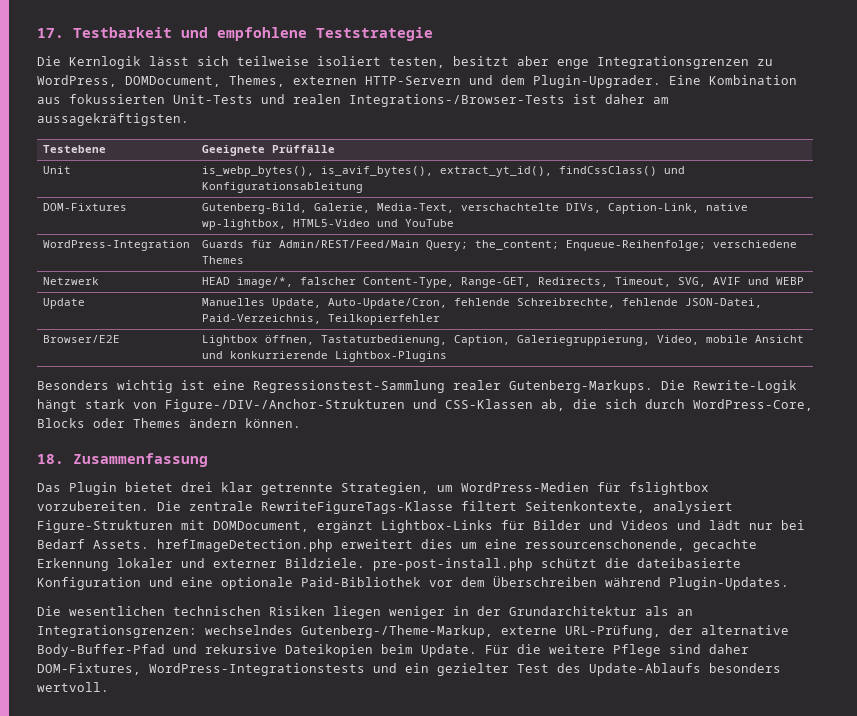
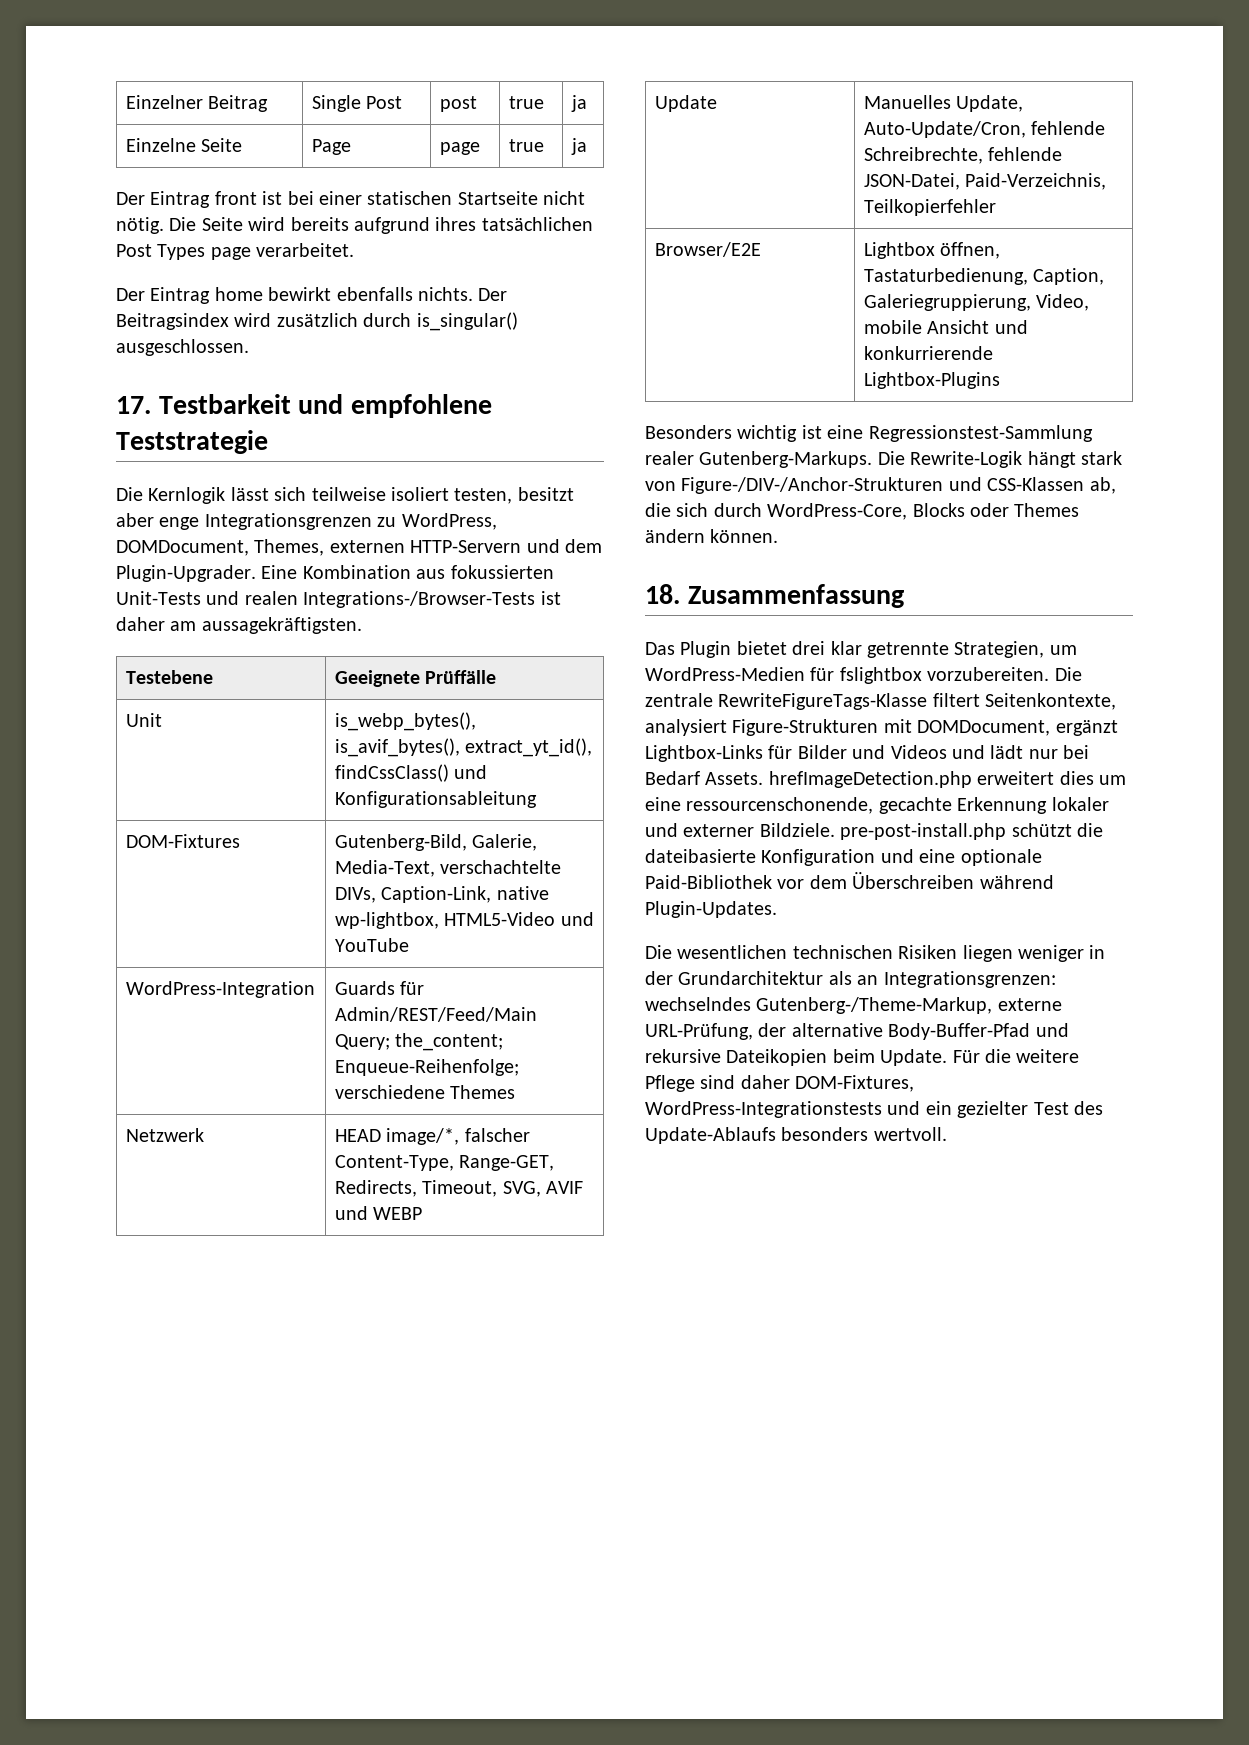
+ Einzelner Beitrag | Single Post | post | true | ja
+ Einzelne Seite | Page | page | true | ja
+ Der Eintrag front ist bei einer statischen Startseite nicht nötig. Die Seite wird bereits aufgrund ihres tatsächlichen Post Types page verarbeitet.
+ Der Eintrag home bewirkt ebenfalls nichts. Der Beitragsindex wird zusätzlich durch is_singular() ausgeschlossen.

